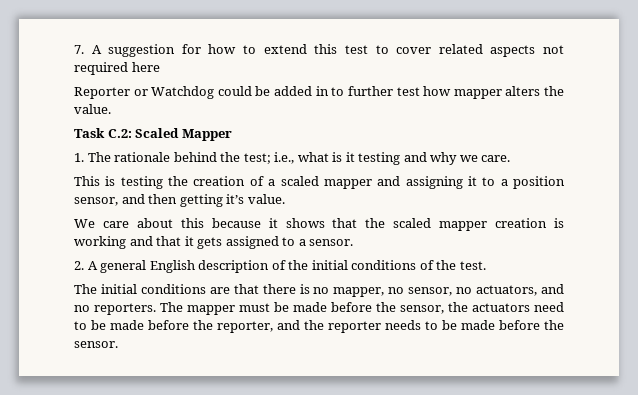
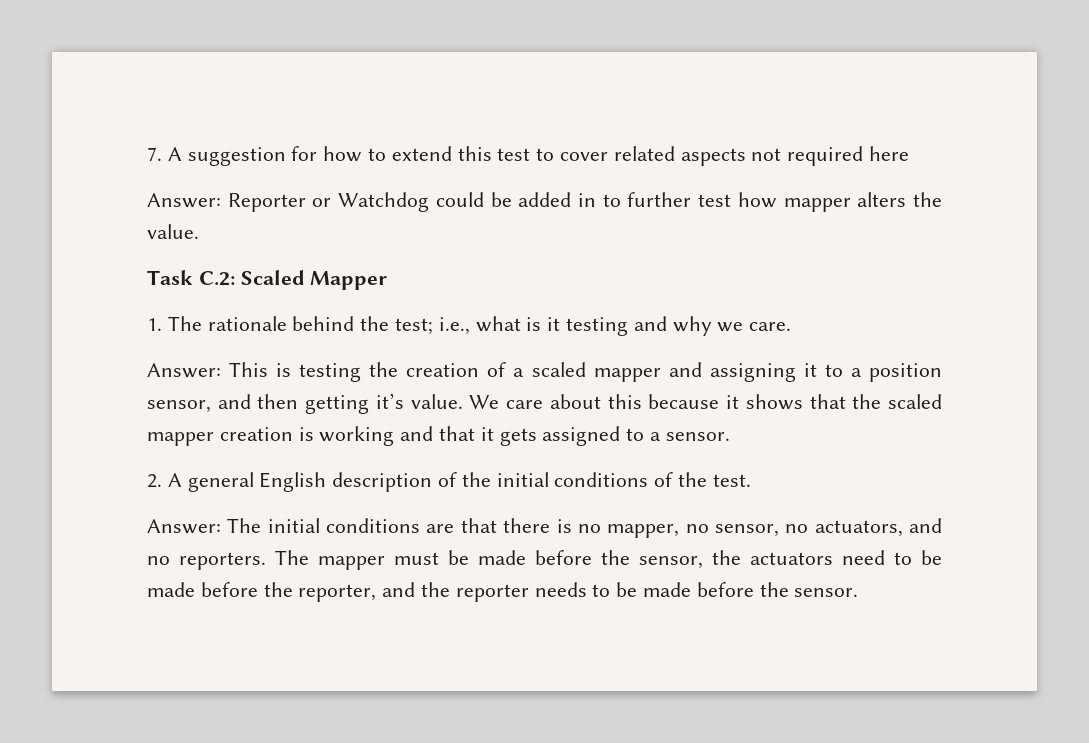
- Reporter or Watchdog could be added in to further test how mapper alters the value.
+ Answer: Reporter or Watchdog could be added in to further test how mapper alters the value.
- This is testing the creation of a scaled mapper and assigning it to a position sensor, and then getting it’s value.
- We care about this because it shows that the scaled mapper creation is working and that it gets assigned to a sensor.
+ Answer: This is testing the creation of a scaled mapper and assigning it to a position sensor, and then getting it’s value. We care about this because it shows that the scaled mapper creation is working and that it gets assigned to a sensor.
- The initial conditions are that there is no mapper, no sensor, no actuators, and no reporters.
+ Answer: The initial conditions are that there is no mapper, no sensor, no actuators, and no reporters.

